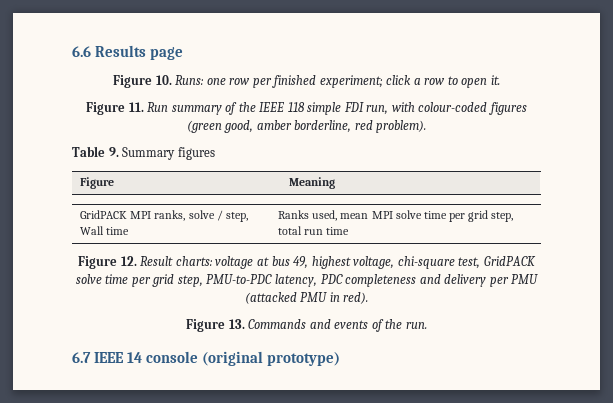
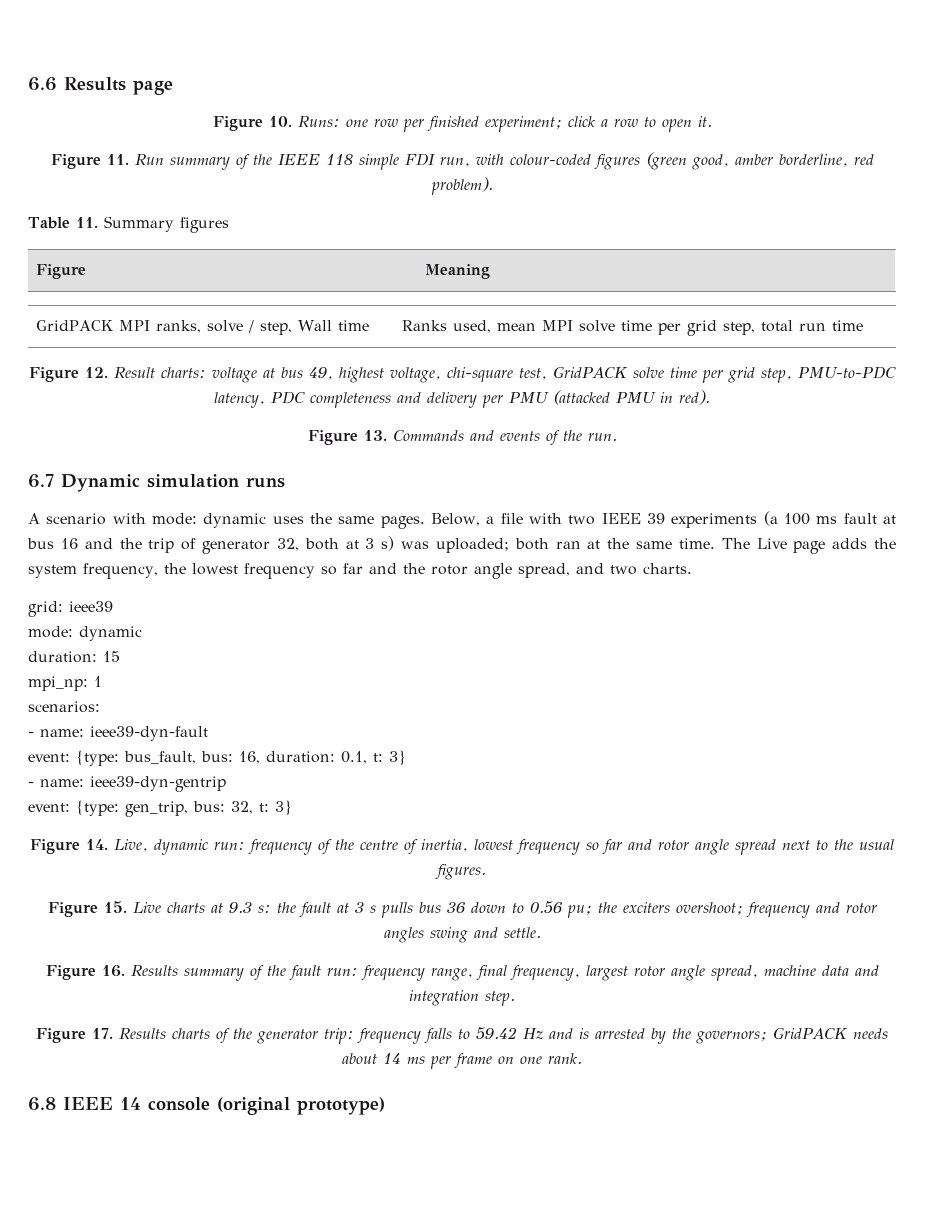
- Table 9. Summary figures
+ Table 11. Summary figures
- 6.7 IEEE 14 console (original prototype)
+ 6.7 Dynamic simulation runs
+ A scenario with mode: dynamic uses the same pages. Below, a file with two IEEE 39 experiments (a 100 ms fault at bus 16 and the trip of generator 32, both at 3 s) was uploaded; both ran at the same time. The Live page adds the system frequency, the lowest frequency so far and the rotor angle spread, and two charts.
+ grid: ieee39
+ mode: dynamic
+ duration: 15
+ mpi_np: 1
+ scenarios:
+ - name: ieee39-dyn-fault
+ event: {type: bus_fault, bus: 16, duration: 0.1, t: 3}
+ - name: ieee39-dyn-gentrip
+ event: {type: gen_trip, bus: 32, t: 3}
+ Figure 14. Live, dynamic run: frequency of the centre of inertia, lowest frequency so far and rotor angle spread next to the usual figures.
+ Figure 15. Live charts at 9.3 s: the fault at 3 s pulls bus 36 down to 0.56 pu; the exciters overshoot; frequency and rotor angles swing and settle.
+ Figure 16. Results summary of the fault run: frequency range, final frequency, largest rotor angle spread, machine data and integration step.
+ Figure 17. Results charts of the generator trip: frequency falls to 59.42 Hz and is arrested by the governors; GridPACK needs about 14 ms per frame on one rank.
+ 6.8 IEEE 14 console (original prototype)

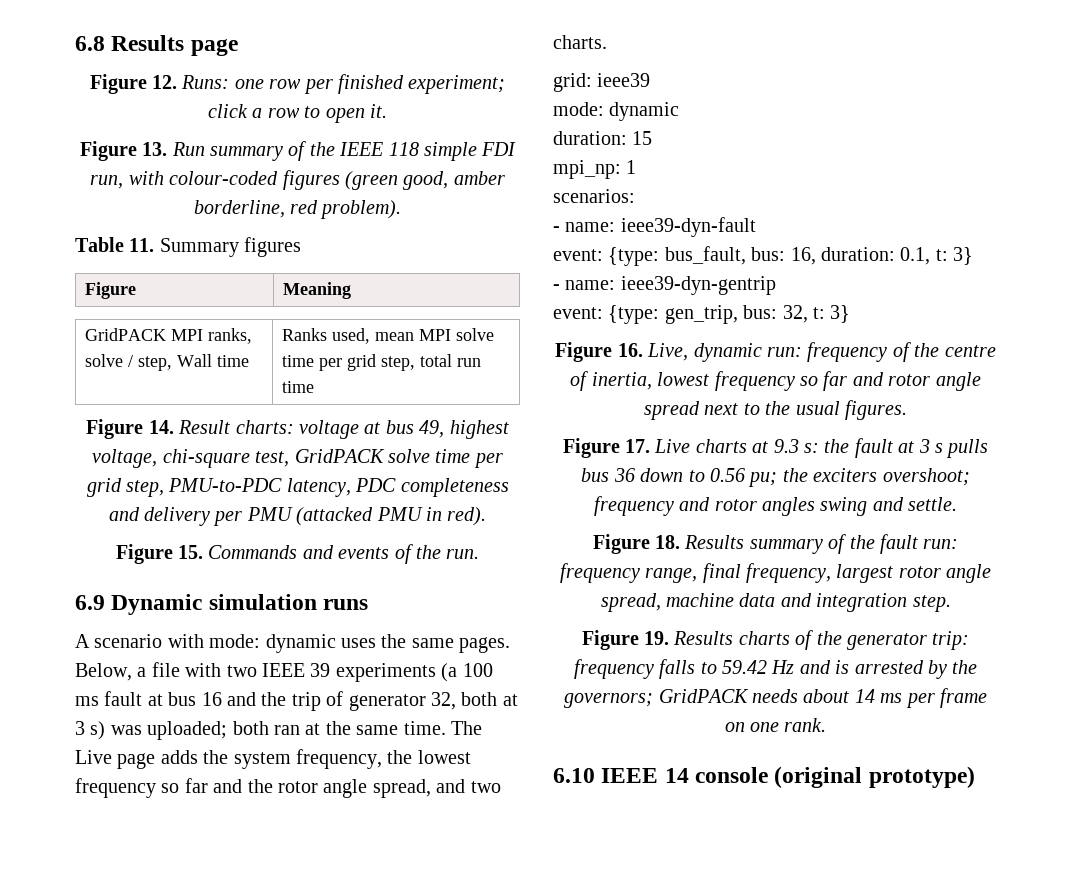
- 6.6 Results page
+ 6.8 Results page
- Figure 10. Runs: one row per finished experiment; click a row to open it.
+ Figure 12. Runs: one row per finished experiment; click a row to open it.
- Figure 11. Run summary of the IEEE 118 simple FDI run, with colour-coded figures (green good, amber borderline, red problem).
+ Figure 13. Run summary of the IEEE 118 simple FDI run, with colour-coded figures (green good, amber borderline, red problem).
- Figure 12. Result charts: voltage at bus 49, highest voltage, chi-square test, GridPACK solve time per grid step, PMU-to-PDC latency, PDC completeness and delivery per PMU (attacked PMU in red).
+ Figure 14. Result charts: voltage at bus 49, highest voltage, chi-square test, GridPACK solve time per grid step, PMU-to-PDC latency, PDC completeness and delivery per PMU (attacked PMU in red).
- Figure 13. Commands and events of the run.
+ Figure 15. Commands and events of the run.
- 6.7 Dynamic simulation runs
+ 6.9 Dynamic simulation runs
- Figure 14. Live, dynamic run: frequency of the centre of inertia, lowest frequency so far and rotor angle spread next to the usual figures.
+ Figure 16. Live, dynamic run: frequency of the centre of inertia, lowest frequency so far and rotor angle spread next to the usual figures.
- Figure 15. Live charts at 9.3 s: the fault at 3 s pulls bus 36 down to 0.56 pu; the exciters overshoot; frequency and rotor angles swing and settle.
+ Figure 17. Live charts at 9.3 s: the fault at 3 s pulls bus 36 down to 0.56 pu; the exciters overshoot; frequency and rotor angles swing and settle.
- Figure 16. Results summary of the fault run: frequency range, final frequency, largest rotor angle spread, machine data and integration step.
+ Figure 18. Results summary of the fault run: frequency range, final frequency, largest rotor angle spread, machine data and integration step.
- Figure 17. Results charts of the generator trip: frequency falls to 59.42 Hz and is arrested by the governors; GridPACK needs about 14 ms per frame on one rank.
+ Figure 19. Results charts of the generator trip: frequency falls to 59.42 Hz and is arrested by the governors; GridPACK needs about 14 ms per frame on one rank.
- 6.8 IEEE 14 console (original prototype)
+ 6.10 IEEE 14 console (original prototype)

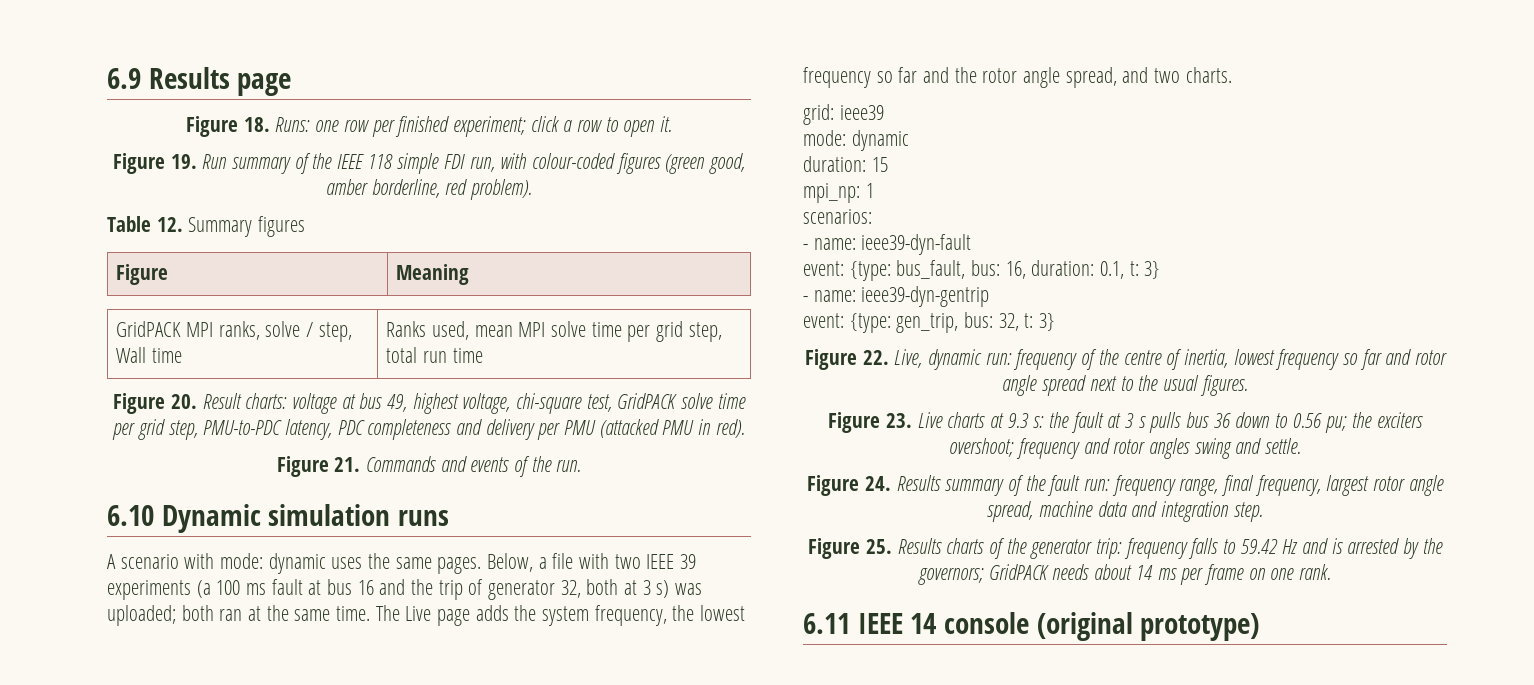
- 6.8 Results page
+ 6.9 Results page
- Figure 12. Runs: one row per finished experiment; click a row to open it.
+ Figure 18. Runs: one row per finished experiment; click a row to open it.
- Figure 13. Run summary of the IEEE 118 simple FDI run, with colour-coded figures (green good, amber borderline, red problem).
+ Figure 19. Run summary of the IEEE 118 simple FDI run, with colour-coded figures (green good, amber borderline, red problem).
- Table 11. Summary figures
+ Table 12. Summary figures
- Figure 14. Result charts: voltage at bus 49, highest voltage, chi-square test, GridPACK solve time per grid step, PMU-to-PDC latency, PDC completeness and delivery per PMU (attacked PMU in red).
+ Figure 20. Result charts: voltage at bus 49, highest voltage, chi-square test, GridPACK solve time per grid step, PMU-to-PDC latency, PDC completeness and delivery per PMU (attacked PMU in red).
- Figure 15. Commands and events of the run.
+ Figure 21. Commands and events of the run.
- 6.9 Dynamic simulation runs
+ 6.10 Dynamic simulation runs
- Figure 16. Live, dynamic run: frequency of the centre of inertia, lowest frequency so far and rotor angle spread next to the usual figures.
+ Figure 22. Live, dynamic run: frequency of the centre of inertia, lowest frequency so far and rotor angle spread next to the usual figures.
- Figure 17. Live charts at 9.3 s: the fault at 3 s pulls bus 36 down to 0.56 pu; the exciters overshoot; frequency and rotor angles swing and settle.
+ Figure 23. Live charts at 9.3 s: the fault at 3 s pulls bus 36 down to 0.56 pu; the exciters overshoot; frequency and rotor angles swing and settle.
- Figure 18. Results summary of the fault run: frequency range, final frequency, largest rotor angle spread, machine data and integration step.
+ Figure 24. Results summary of the fault run: frequency range, final frequency, largest rotor angle spread, machine data and integration step.
- Figure 19. Results charts of the generator trip: frequency falls to 59.42 Hz and is arrested by the governors; GridPACK needs about 14 ms per frame on one rank.
+ Figure 25. Results charts of the generator trip: frequency falls to 59.42 Hz and is arrested by the governors; GridPACK needs about 14 ms per frame on one rank.
- 6.10 IEEE 14 console (original prototype)
+ 6.11 IEEE 14 console (original prototype)

